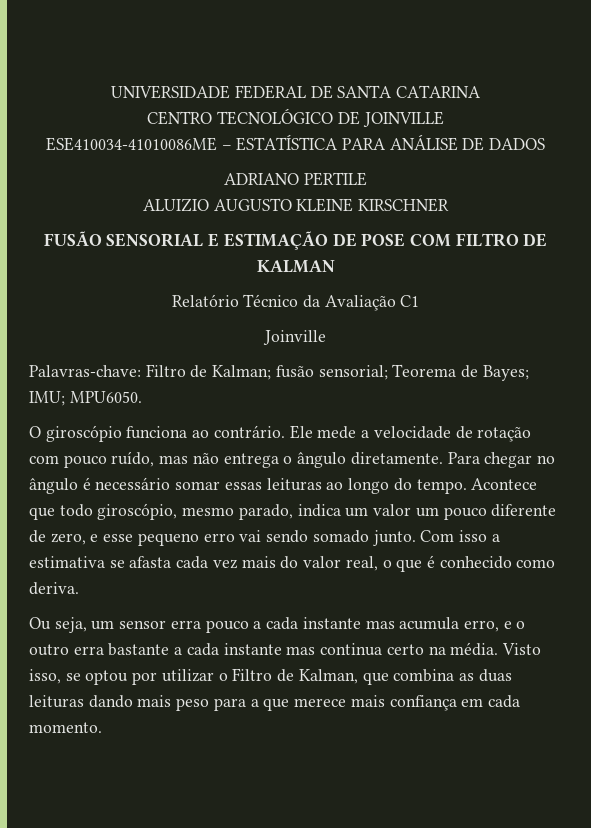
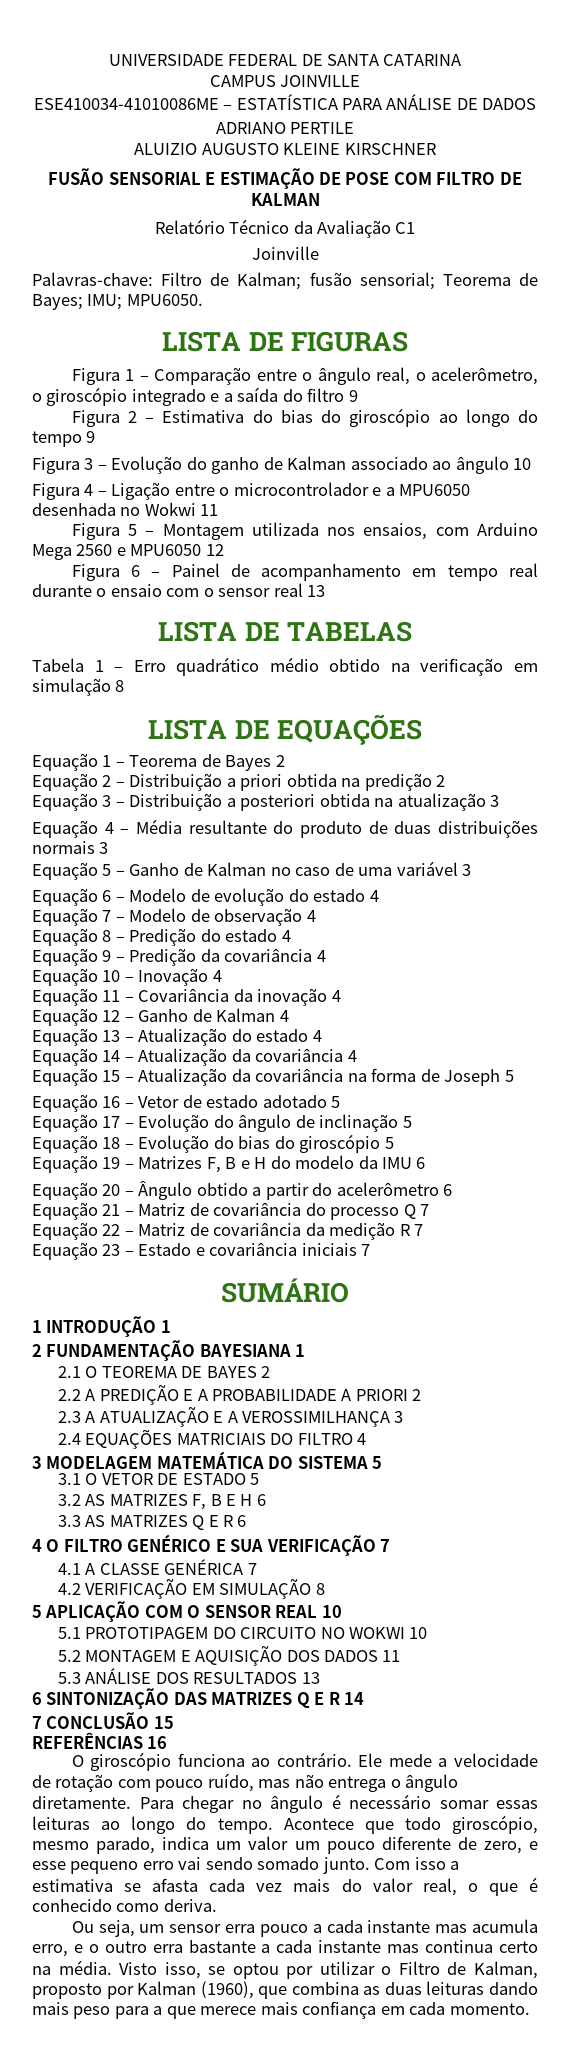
- CENTRO TECNOLÓGICO DE JOINVILLE
+ CAMPUS JOINVILLE
+ LISTA DE FIGURAS
+ Figura 1 – Comparação entre o ângulo real, o acelerômetro, o giroscópio integrado e a saída do filtro 9
+ Figura 2 – Estimativa do bias do giroscópio ao longo do tempo 9
+ Figura 3 – Evolução do ganho de Kalman associado ao ângulo 10
+ Figura 4 – Ligação entre o microcontrolador e a MPU6050 desenhada no Wokwi 11
+ Figura 5 – Montagem utilizada nos ensaios, com Arduino Mega 2560 e MPU6050 12
+ Figura 6 – Painel de acompanhamento em tempo real durante o ensaio com o sensor real 13
+ LISTA DE TABELAS
+ Tabela 1 – Erro quadrático médio obtido na verificação em simulação 8
+ LISTA DE EQUAÇÕES
+ Equação 1 – Teorema de Bayes 2
+ Equação 2 – Distribuição a priori obtida na predição 2
+ Equação 3 – Distribuição a posteriori obtida na atualização 3
+ Equação 4 – Média resultante do produto de duas distribuições normais 3
+ Equação 5 – Ganho de Kalman no caso de uma variável 3
+ Equação 6 – Modelo de evolução do estado 4
+ Equação 7 – Modelo de observação 4
+ Equação 8 – Predição do estado 4
+ Equação 9 – Predição da covariância 4
+ Equação 10 – Inovação 4
+ Equação 11 – Covariância da inovação 4
+ Equação 12 – Ganho de Kalman 4
+ Equação 13 – Atualização do estado 4
+ Equação 14 – Atualização da covariância 4
+ Equação 15 – Atualização da covariância na forma de Joseph 5
+ Equação 16 – Vetor de estado adotado 5
+ Equação 17 – Evolução do ângulo de inclinação 5
+ Equação 18 – Evolução do bias do giroscópio 5
+ Equação 19 – Matrizes F, B e H do modelo da IMU 6
+ Equação 20 – Ângulo obtido a partir do acelerômetro 6
+ Equação 21 – Matriz de covariância do processo Q 7
+ Equação 22 – Matriz de covariância da medição R 7
+ Equação 23 – Estado e covariância iniciais 7
+ SUMÁRIO
+ 1 INTRODUÇÃO 1
+ 2 FUNDAMENTAÇÃO BAYESIANA 1
+ 2.1 O TEOREMA DE BAYES 2
+ 2.2 A PREDIÇÃO E A PROBABILIDADE A PRIORI 2
+ 2.3 A ATUALIZAÇÃO E A VEROSSIMILHANÇA 3
+ 2.4 EQUAÇÕES MATRICIAIS DO FILTRO 4
+ 3 MODELAGEM MATEMÁTICA DO SISTEMA 5
+ 3.1 O VETOR DE ESTADO 5
+ 3.2 AS MATRIZES F, B E H 6
+ 3.3 AS MATRIZES Q E R 6
+ 4 O FILTRO GENÉRICO E SUA VERIFICAÇÃO 7
+ 4.1 A CLASSE GENÉRICA 7
+ 4.2 VERIFICAÇÃO EM SIMULAÇÃO 8
+ 5 APLICAÇÃO COM O SENSOR REAL 10
+ 5.1 PROTOTIPAGEM DO CIRCUITO NO WOKWI 10
+ 5.2 MONTAGEM E AQUISIÇÃO DOS DADOS 11
+ 5.3 ANÁLISE DOS RESULTADOS 13
+ 6 SINTONIZAÇÃO DAS MATRIZES Q E R 14
+ 7 CONCLUSÃO 15
+ REFERÊNCIAS 16
- Visto isso, se optou por utilizar o Filtro de Kalman, que combina as duas leituras dando mais peso para a que merece mais confiança em cada momento.
+ Visto isso, se optou por utilizar o Filtro de Kalman, proposto por Kalman (1960), que combina as duas leituras dando mais peso para a que merece mais confiança em cada momento.

